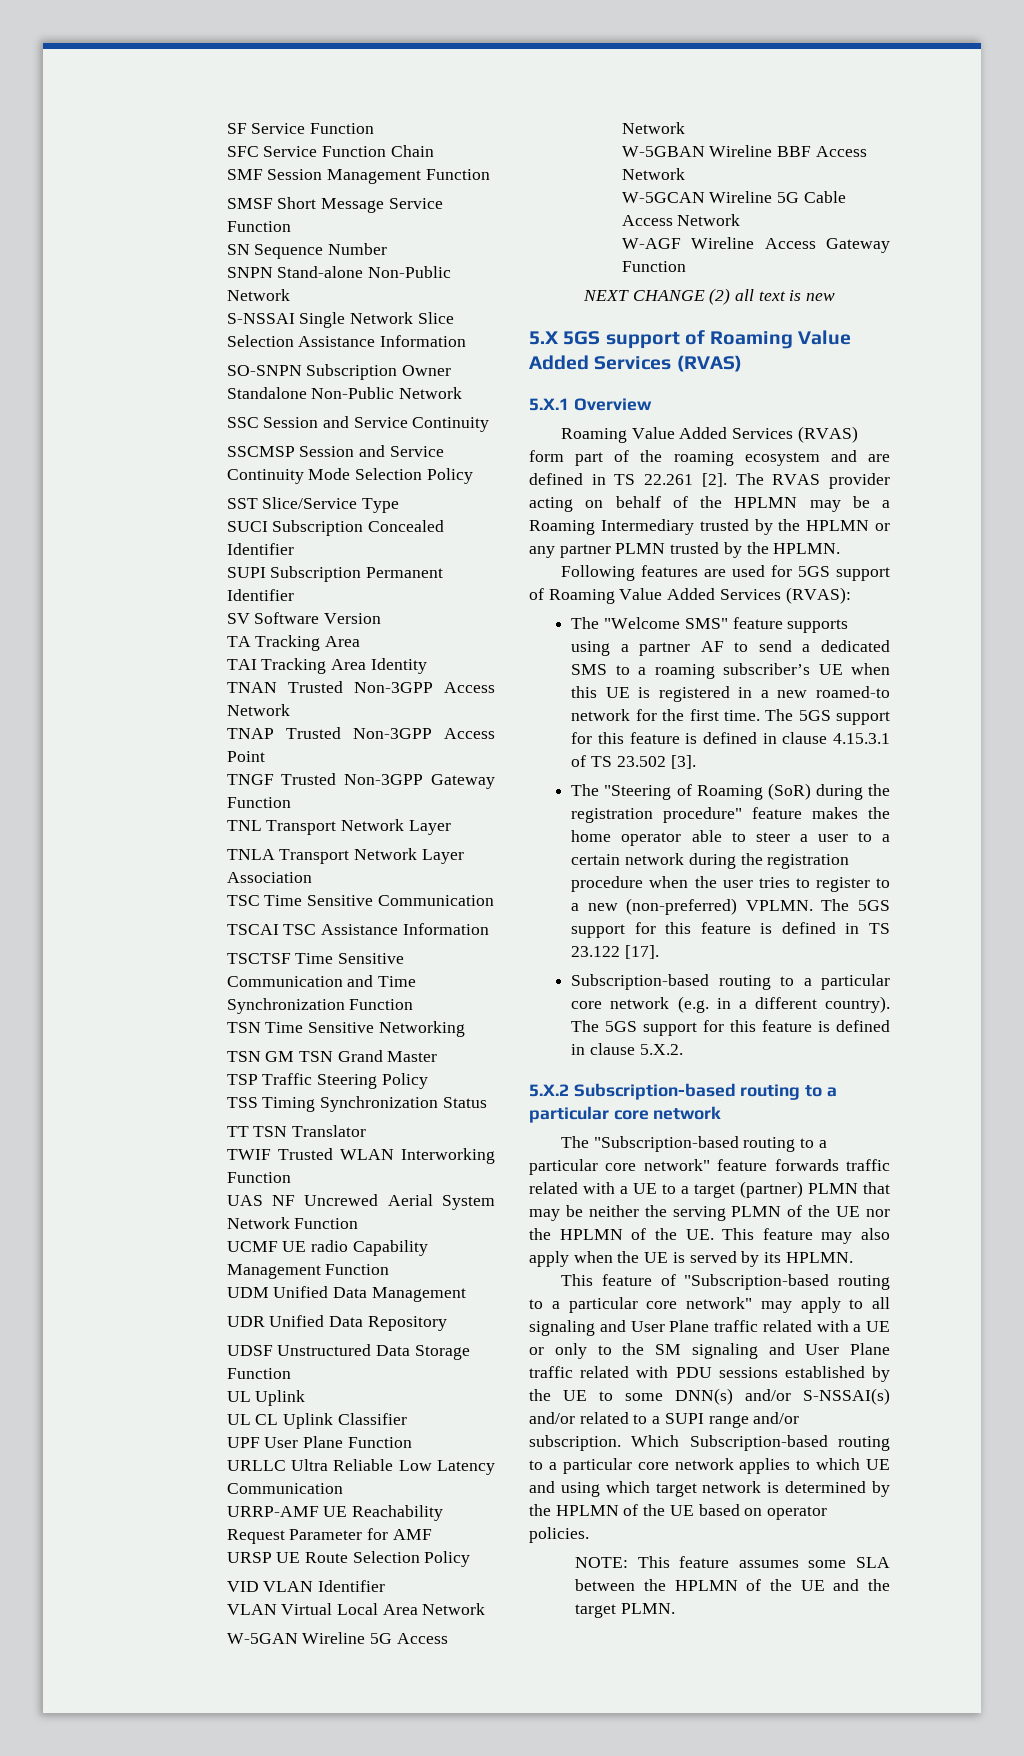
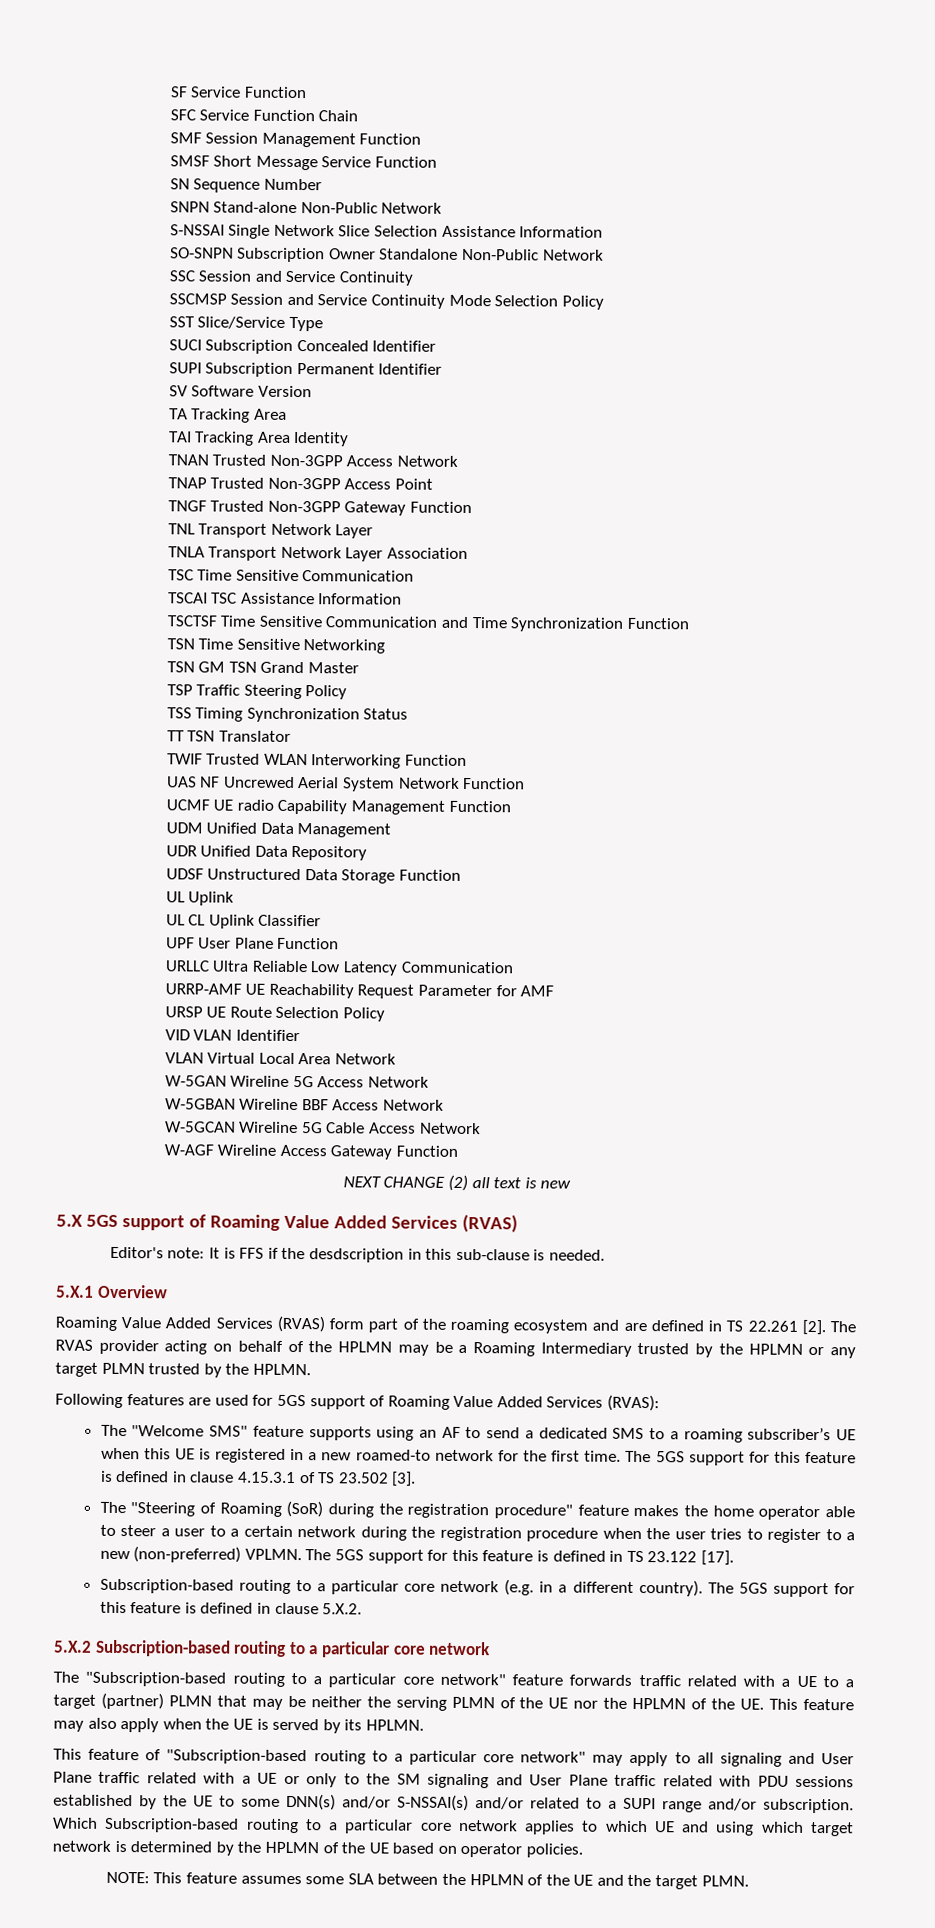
+ Editor's note: It is FFS if the desdscription in this sub-clause is needed.
- The RVAS provider acting on behalf of the HPLMN may be a Roaming Intermediary trusted by the HPLMN or any partner PLMN trusted by the HPLMN.
+ The RVAS provider acting on behalf of the HPLMN may be a Roaming Intermediary trusted by the HPLMN or any target PLMN trusted by the HPLMN.
- The "Welcome SMS" feature supports using a partner AF to send a dedicated SMS to a roaming subscriber’s UE when this UE is registered in a new roamed-to network for the first time.
+ The "Welcome SMS" feature supports using an AF to send a dedicated SMS to a roaming subscriber’s UE when this UE is registered in a new roamed-to network for the first time.

